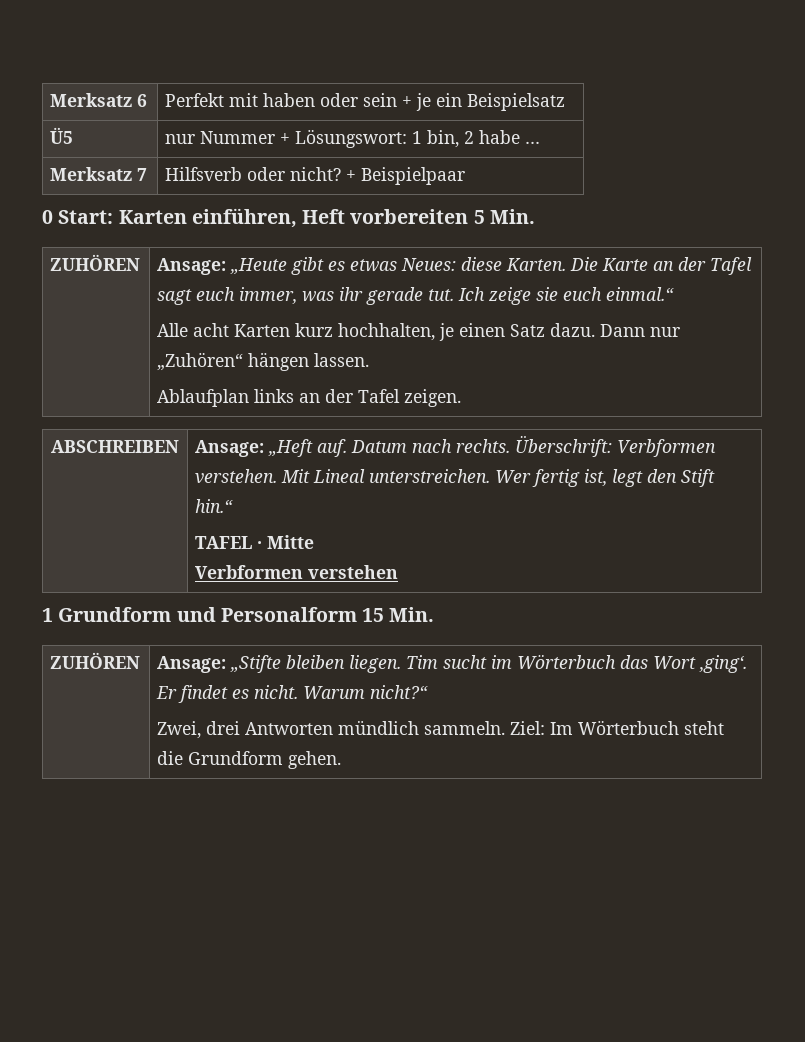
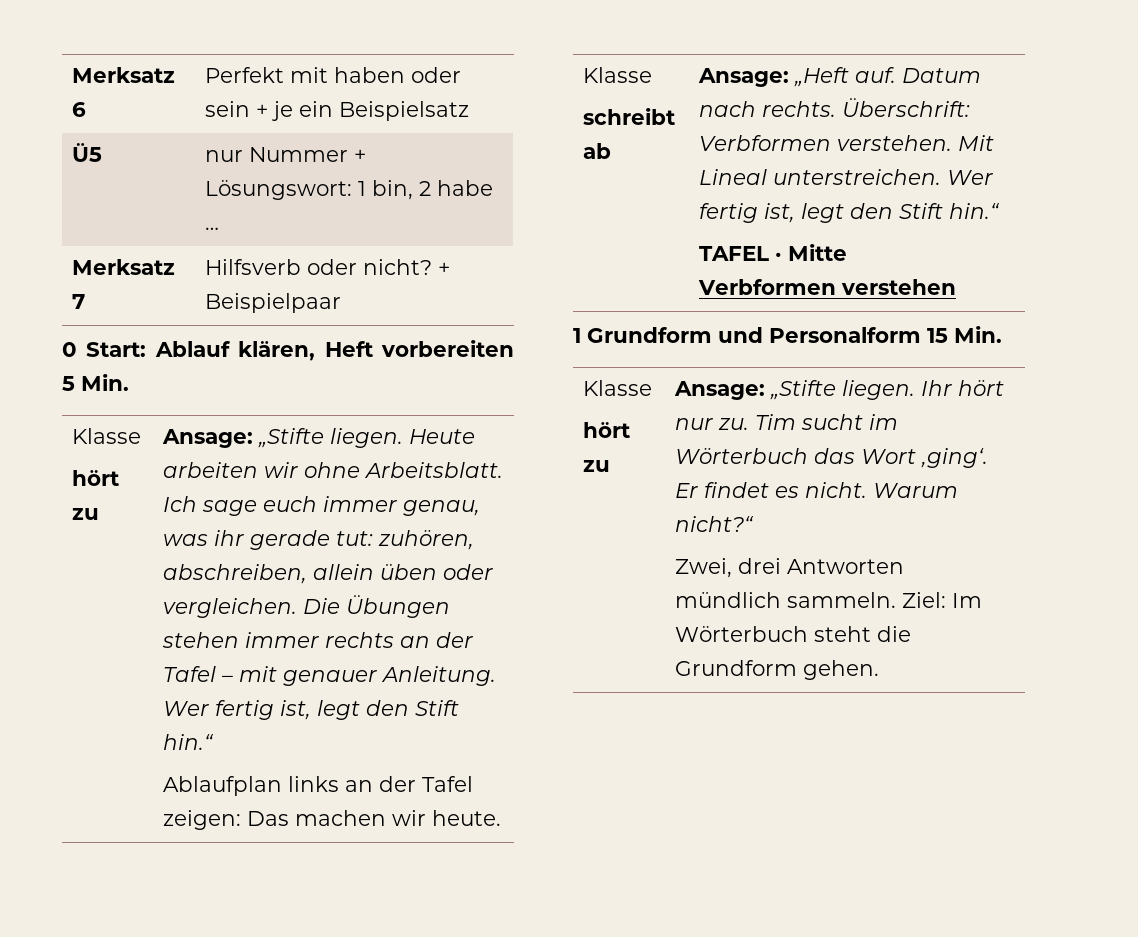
- 0 Start: Karten einführen, Heft vorbereiten 5 Min.
- ZUHÖREN | Ansage: „Heute gibt es etwas Neues: diese Karten. Die Karte an der Tafel sagt euch immer, was ihr gerade tut. Ich zeige sie euch einmal.“
- Alle acht Karten kurz hochhalten, je einen Satz dazu. Dann nur „Zuhören“ hängen lassen.
+ 0 Start: Ablauf klären, Heft vorbereiten 5 Min.
+ Klasse
+ hört zu | Ansage: „Stifte liegen. Heute arbeiten wir ohne Arbeitsblatt. Ich sage euch immer genau, was ihr gerade tut: zuhören, abschreiben, allein üben oder vergleichen. Die Übungen stehen immer rechts an der Tafel – mit genauer Anleitung. Wer fertig ist, legt den Stift hin.“
- Ablaufplan links an der Tafel zeigen.
- ABSCHREIBEN | Ansage: „Heft auf. Datum nach rechts. Überschrift: Verbformen verstehen. Mit Lineal unterstreichen. Wer fertig ist, legt den Stift hin.“
+ Ablaufplan links an der Tafel zeigen: Das machen wir heute.
+ Klasse
+ schreibt ab | Ansage: „Heft auf. Datum nach rechts. Überschrift: Verbformen verstehen. Mit Lineal unterstreichen. Wer fertig ist, legt den Stift hin.“
  1 Grundform und Personalform 15 Min.
- ZUHÖREN | Ansage: „Stifte bleiben liegen. Tim sucht im Wörterbuch das Wort ‚ging‘. Er findet es nicht. Warum nicht?“
+ Klasse
+ hört zu | Ansage: „Stifte liegen. Ihr hört nur zu. Tim sucht im Wörterbuch das Wort ‚ging‘. Er findet es nicht. Warum nicht?“

